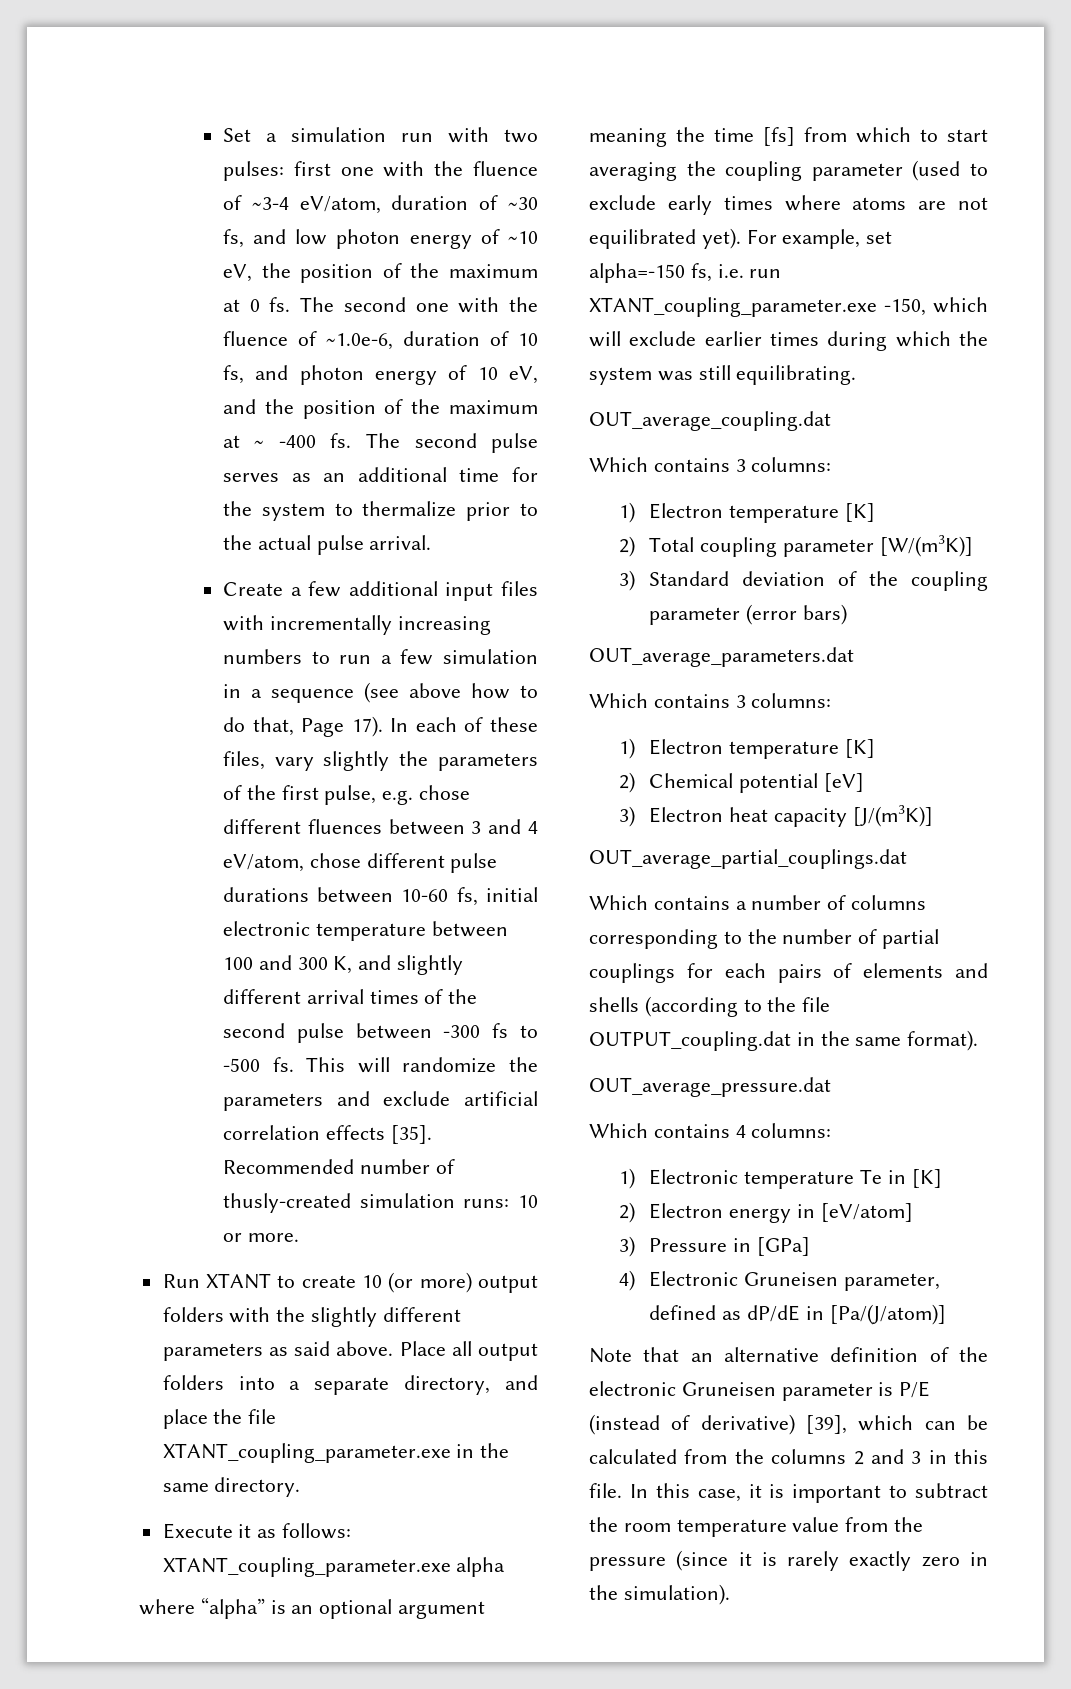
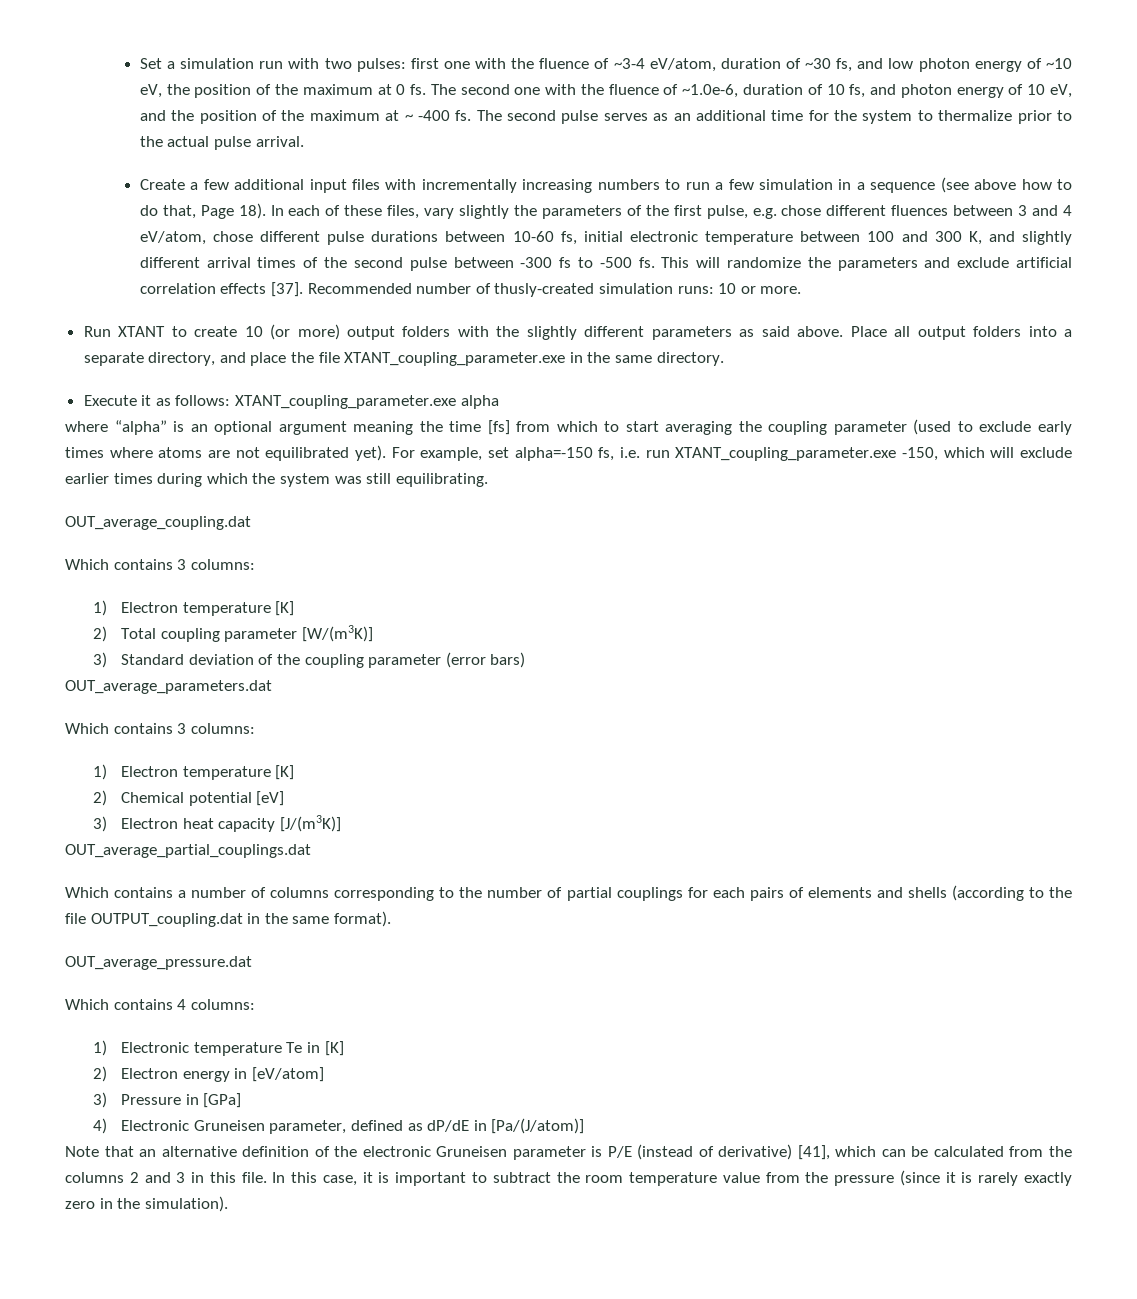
- Create a few additional input files with incrementally increasing numbers to run a few simulation in a sequence (see above how to do that, Page 17).
+ Create a few additional input files with incrementally increasing numbers to run a few simulation in a sequence (see above how to do that, Page 18).
- This will randomize the parameters and exclude artificial correlation effects [35].
+ This will randomize the parameters and exclude artificial correlation effects [37].
- Note that an alternative definition of the electronic Gruneisen parameter is P/E (instead of derivative) [39], which can be calculated from the columns 2 and 3 in this file.
+ Note that an alternative definition of the electronic Gruneisen parameter is P/E (instead of derivative) [41], which can be calculated from the columns 2 and 3 in this file.

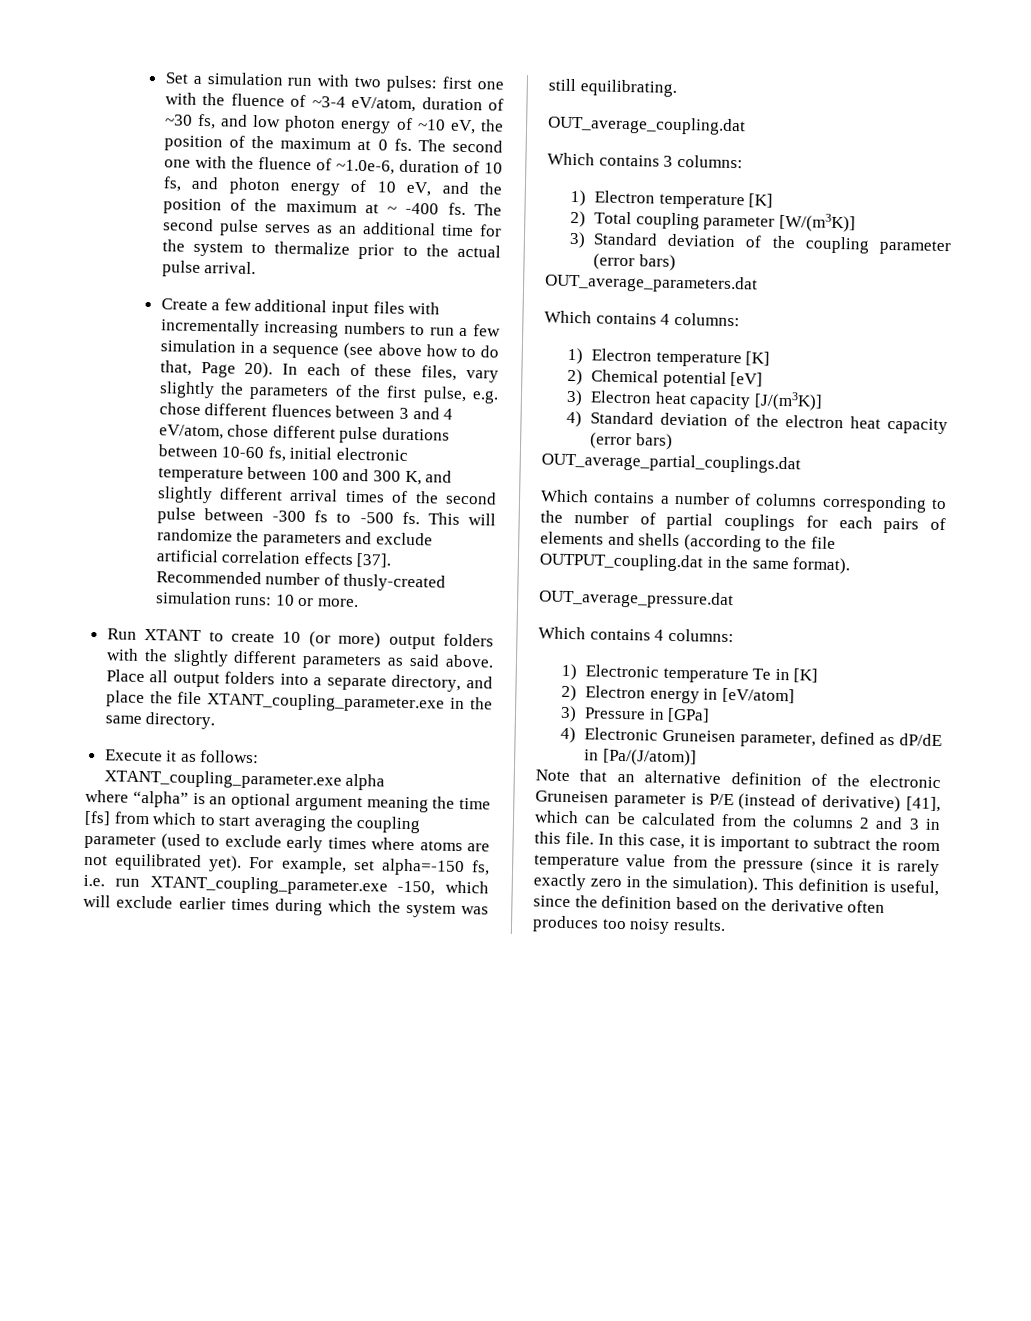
- Create a few additional input files with incrementally increasing numbers to run a few simulation in a sequence (see above how to do that, Page 18).
+ Create a few additional input files with incrementally increasing numbers to run a few simulation in a sequence (see above how to do that, Page 20).
  OUT_average_parameters.dat
- Which contains 3 columns:
+ Which contains 4 columns:
+ 4) Standard deviation of the electron heat capacity (error bars)
+ This definition is useful, since the definition based on the derivative often produces too noisy results.

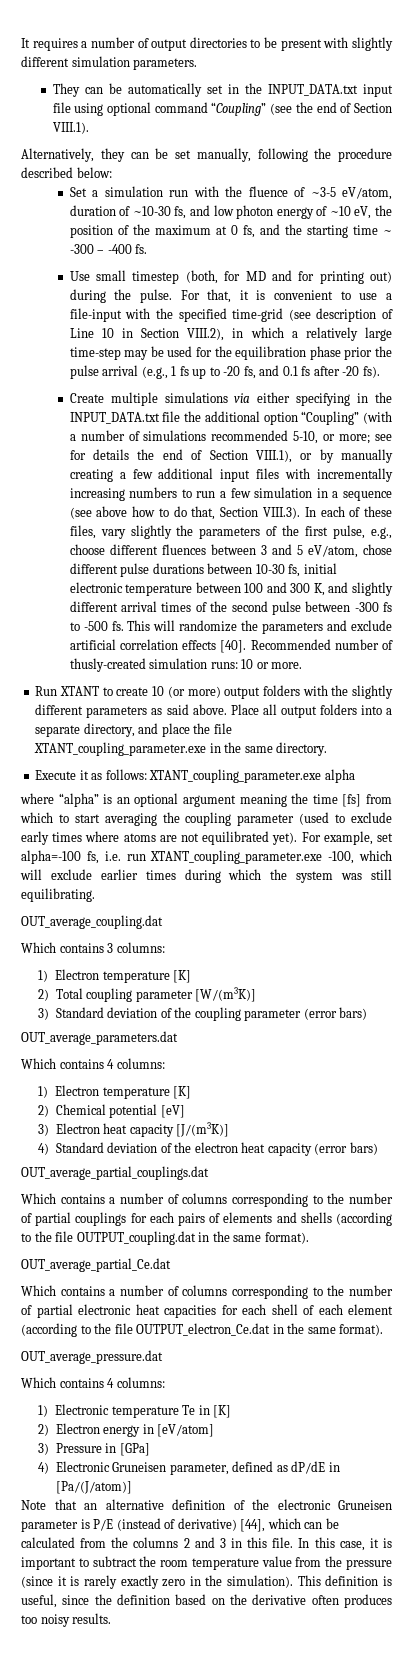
+ It requires a number of output directories to be present with slightly different simulation parameters.
+ They can be automatically set in the INPUT_DATA.txt input file using optional command “Coupling” (see the end of Section VIII.1).
+ Alternatively, they can be set manually, following the procedure described below:
- Set a simulation run with two pulses: first one with the fluence of ~3-4 eV/atom, duration of ~30 fs, and low photon energy of ~10 eV, the position of the maximum at 0 fs. The second one with the fluence of ~1.0e-6, duration of 10 fs, and photon energy of 10 eV, and the position of the maximum at ~ -400 fs. The second pulse serves as an additional time for the system to thermalize prior to the actual pulse arrival.
- Create a few additional input files with incrementally increasing numbers to run a few simulation in a sequence (see above how to do that, Page 20). In each of these files, vary slightly the parameters of the first pulse, e.g. chose different fluences between 3 and 4 eV/atom, chose different pulse durations between 10-60 fs, initial electronic temperature between 100 and 300 K, and slightly different arrival times of the second pulse between -300 fs to -500 fs.
+ Set a simulation run with the fluence of ~3-5 eV/atom, duration of ~10-30 fs, and low photon energy of ~10 eV, the position of the maximum at 0 fs, and the starting time ~ -300 – -400 fs.
+ Use small timestep (both, for MD and for printing out) during the pulse. For that, it is convenient to use a file-input with the specified time-grid (see description of Line 10 in Section VIII.2), in which a relatively large time-step may be used for the equilibration phase prior the pulse arrival (e.g., 1 fs up to -20 fs, and 0.1 fs after -20 fs).
+ Create multiple simulations via either specifying in the INPUT_DATA.txt file the additional option “Coupling” (with a number of simulations recommended 5-10, or more; see for details the end of Section VIII.1), or by manually creating a few additional input files with incrementally increasing numbers to run a few simulation in a sequence (see above how to do that, Section VIII.3). In each of these files, vary slightly the parameters of the first pulse, e.g., choose different fluences between 3 and 5 eV/atom, chose different pulse durations between 10-30 fs, initial electronic temperature between 100 and 300 K, and slightly different arrival times of the second pulse between -300 fs to -500 fs.
- This will randomize the parameters and exclude artificial correlation effects [37].
+ This will randomize the parameters and exclude artificial correlation effects [40].
- For example, set alpha=-150 fs, i.e. run XTANT_coupling_parameter.exe -150, which will exclude earlier times during which the system was still equilibrating.
+ For example, set alpha=-100 fs, i.e. run XTANT_coupling_parameter.exe -100, which will exclude earlier times during which the system was still equilibrating.
+ OUT_average_partial_Ce.dat
+ Which contains a number of columns corresponding to the number of partial electronic heat capacities for each shell of each element (according to the file OUTPUT_electron_Ce.dat in the same format).
- Note that an alternative definition of the electronic Gruneisen parameter is P/E (instead of derivative) [41], which can be calculated from the columns 2 and 3 in this file.
+ Note that an alternative definition of the electronic Gruneisen parameter is P/E (instead of derivative) [44], which can be calculated from the columns 2 and 3 in this file.

